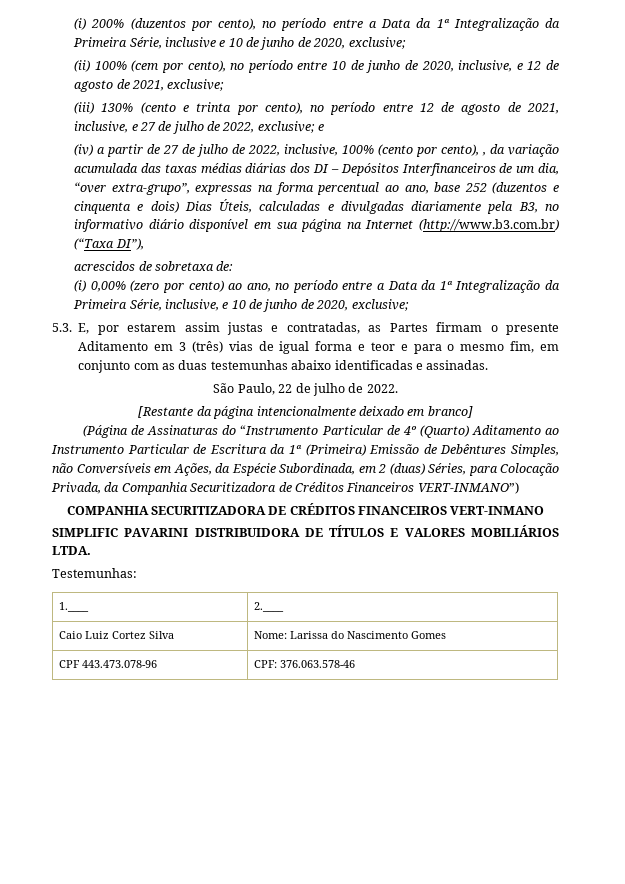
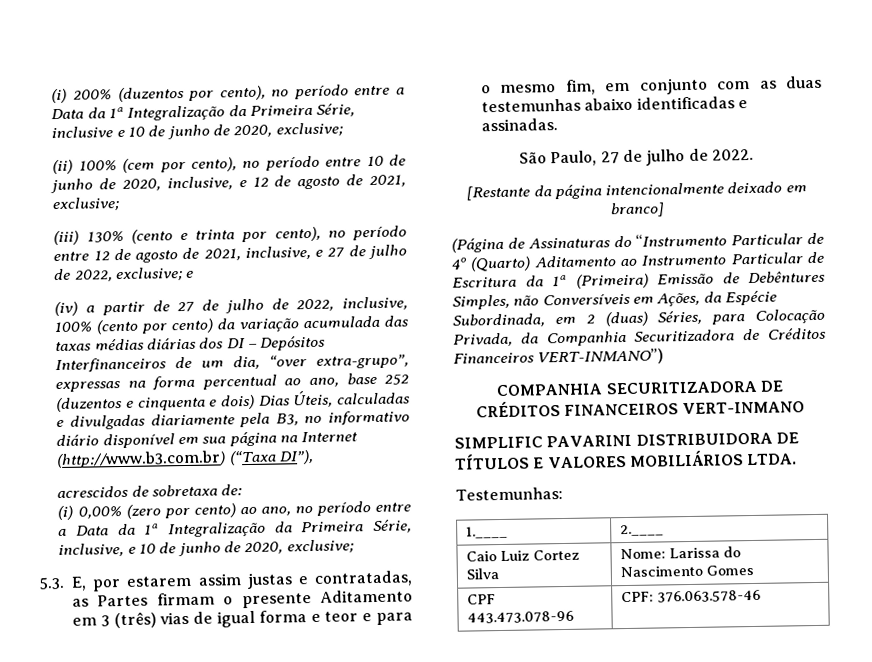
- (iv) a partir de 27 de julho de 2022, inclusive, 100% (cento por cento), , da variação acumulada das taxas médias diárias dos DI – Depósitos Interfinanceiros de um dia, “over extra-grupo”, expressas na forma percentual ao ano, base 252 (duzentos e cinquenta e dois) Dias Úteis, calculadas e divulgadas diariamente pela B3, no informativo diário disponível em sua página na Internet (http://www.b3.com.br) (“Taxa DI”),
+ (iv) a partir de 27 de julho de 2022, inclusive, 100% (cento por cento) da variação acumulada das taxas médias diárias dos DI – Depósitos Interfinanceiros de um dia, “over extra-grupo”, expressas na forma percentual ao ano, base 252 (duzentos e cinquenta e dois) Dias Úteis, calculadas e divulgadas diariamente pela B3, no informativo diário disponível em sua página na Internet (http://www.b3.com.br) (“Taxa DI”),
- São Paulo, 22 de julho de 2022.
+ São Paulo, 27 de julho de 2022.

